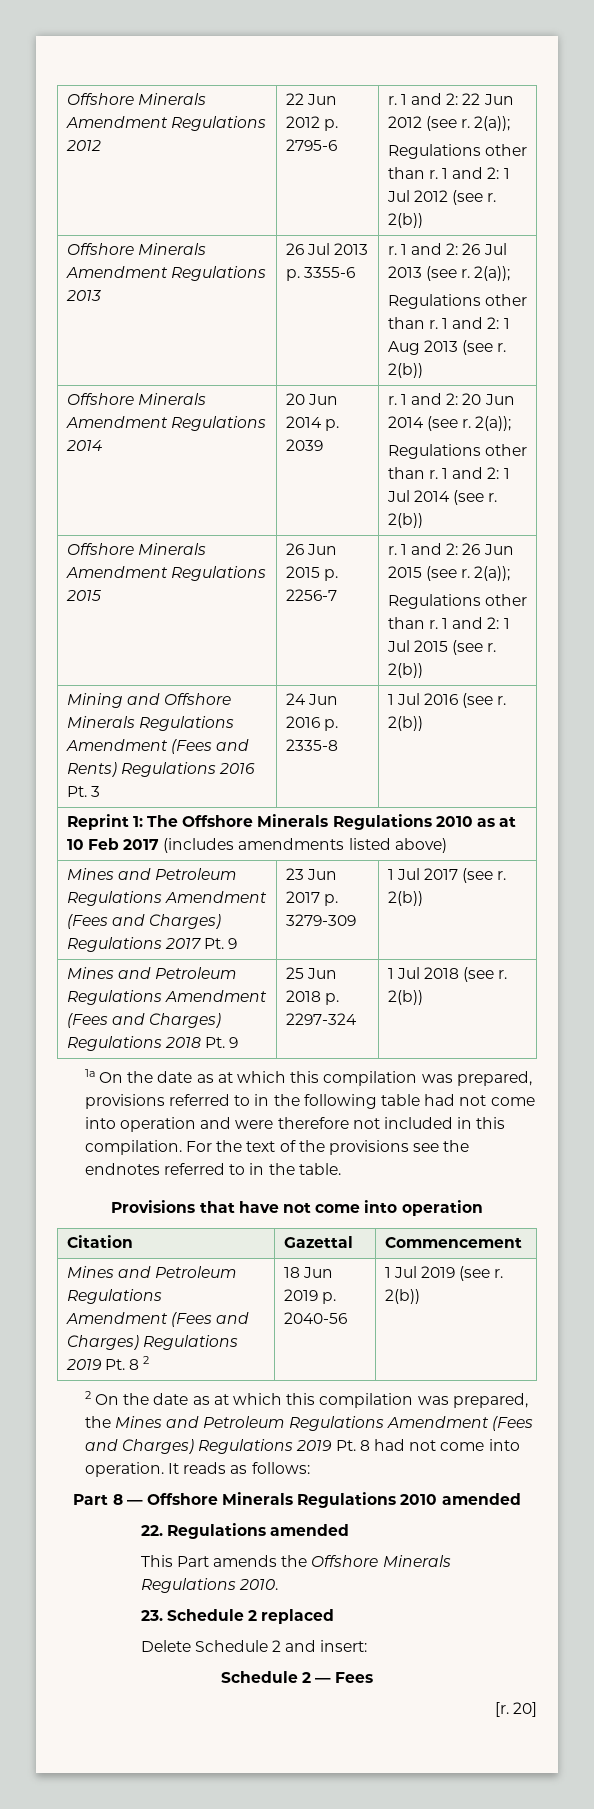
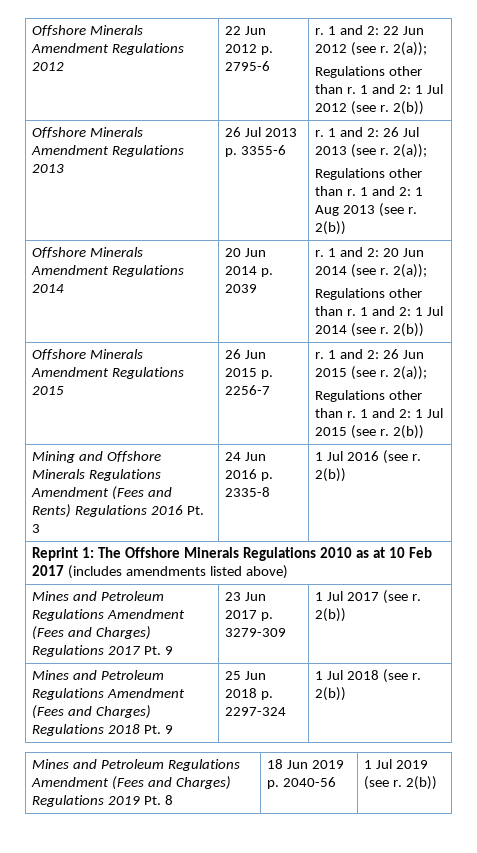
- 1a On the date as at which this compilation was prepared, provisions referred to in the following table had not come into operation and were therefore not included in this compilation. For the text of the provisions see the endnotes referred to in the table.
- Provisions that have not come into operation
- Citation | Gazettal | Commencement
- Mines and Petroleum Regulations Amendment (Fees and Charges) Regulations 2019 Pt. 8 2 | 18 Jun 2019 p. 2040-56 | 1 Jul 2019 (see r. 2(b))
+ Mines and Petroleum Regulations Amendment (Fees and Charges) Regulations 2019 Pt. 8 | 18 Jun 2019 p. 2040-56 | 1 Jul 2019 (see r. 2(b))
- 2 On the date as at which this compilation was prepared, the Mines and Petroleum Regulations Amendment (Fees and Charges) Regulations 2019 Pt. 8 had not come into operation. It reads as follows:
- Part 8 — Offshore Minerals Regulations 2010 amended
- 22. Regulations amended
- This Part amends the Offshore Minerals Regulations 2010.
- 23. Schedule 2 replaced
- Delete Schedule 2 and insert:
- Schedule 2 — Fees
- [r. 20]

